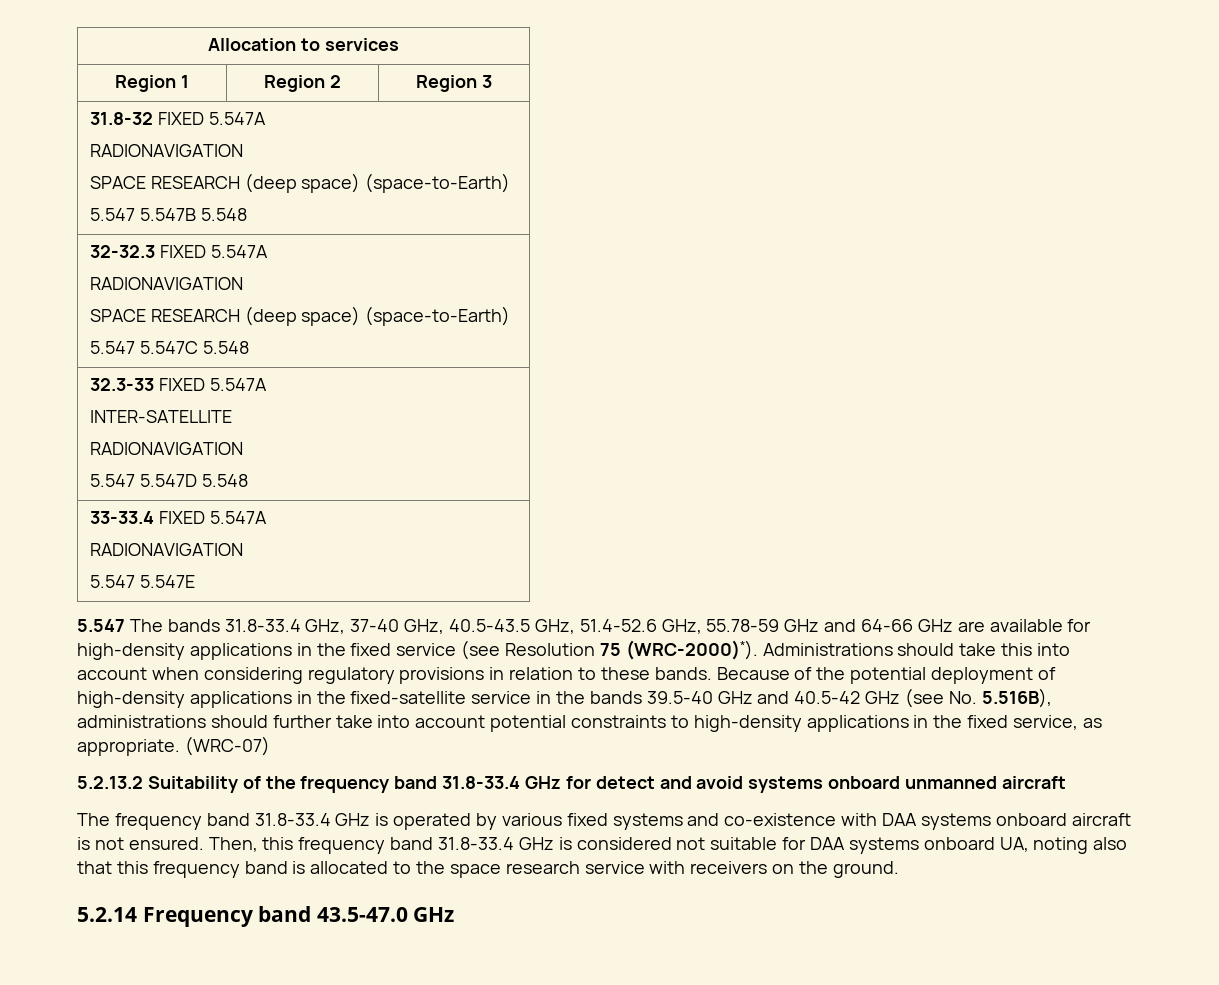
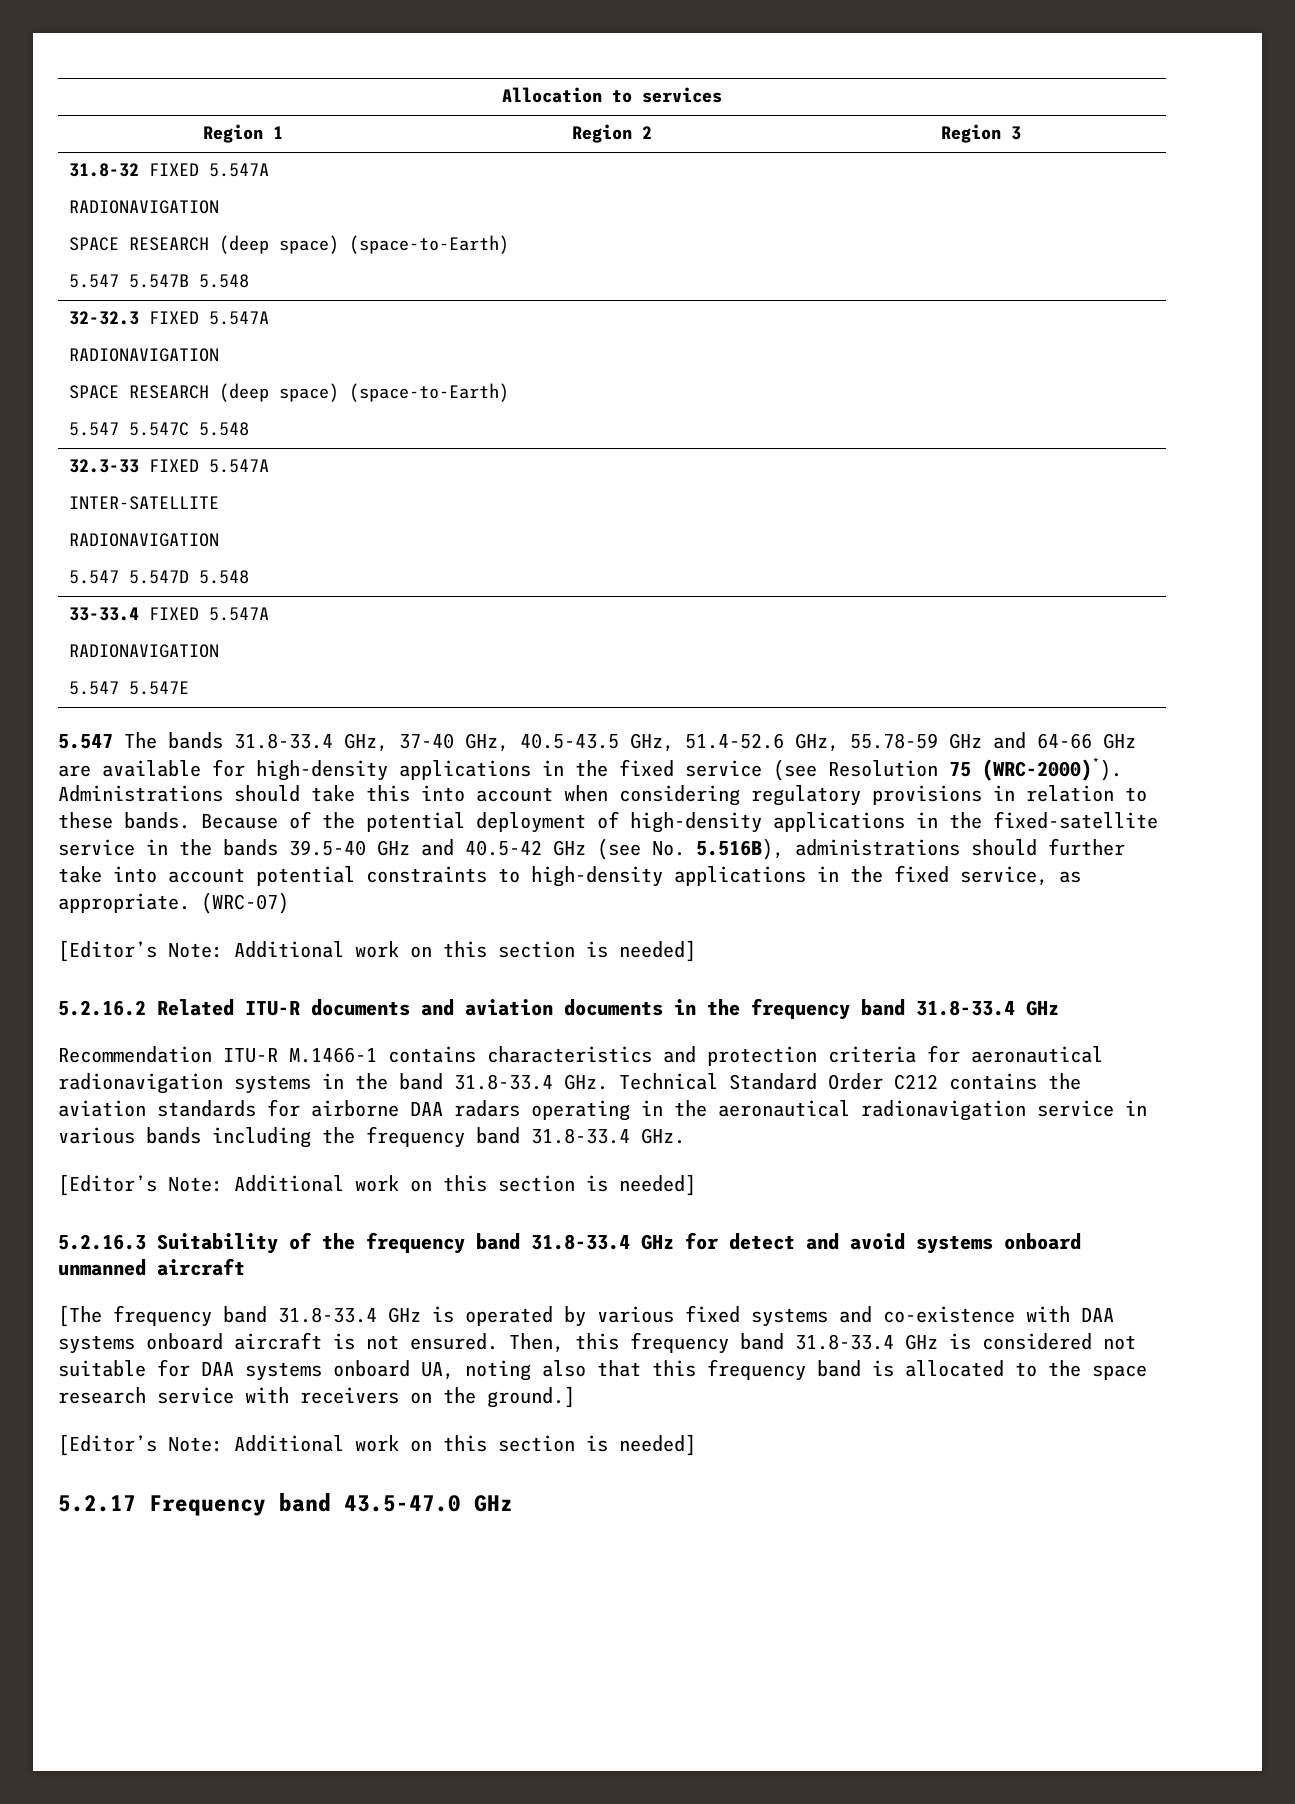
  (WRC-07)
- 5.2.13.2 Suitability of the frequency band 31.8-33.4 GHz for detect and avoid systems onboard unmanned aircraft
+ [Editor’s Note: Additional work on this section is needed]
+ 5.2.16.2 Related ITU-R documents and aviation documents in the frequency band 31.8-33.4 GHz
+ Recommendation ITU-R M.1466-1 contains characteristics and protection criteria for aeronautical radionavigation systems in the band 31.8-33.4 GHz. Technical Standard Order C212 contains the aviation standards for airborne DAA radars operating in the aeronautical radionavigation service in various bands including the frequency band 31.8-33.4 GHz.
+ [Editor’s Note: Additional work on this section is needed]
+ 5.2.16.3 Suitability of the frequency band 31.8-33.4 GHz for detect and avoid systems onboard unmanned aircraft
- The frequency band 31.8-33.4 GHz is operated by various fixed systems and co-existence with DAA systems onboard aircraft is not ensured.
+ [The frequency band 31.8-33.4 GHz is operated by various fixed systems and co-existence with DAA systems onboard aircraft is not ensured.
- Then, this frequency band 31.8-33.4 GHz is considered not suitable for DAA systems onboard UA, noting also that this frequency band is allocated to the space research service with receivers on the ground.
- 5.2.14 Frequency band 43.5-47.0 GHz
+ Then, this frequency band 31.8-33.4 GHz is considered not suitable for DAA systems onboard UA, noting also that this frequency band is allocated to the space research service with receivers on the ground.]
+ [Editor’s Note: Additional work on this section is needed]
+ 5.2.17 Frequency band 43.5-47.0 GHz

